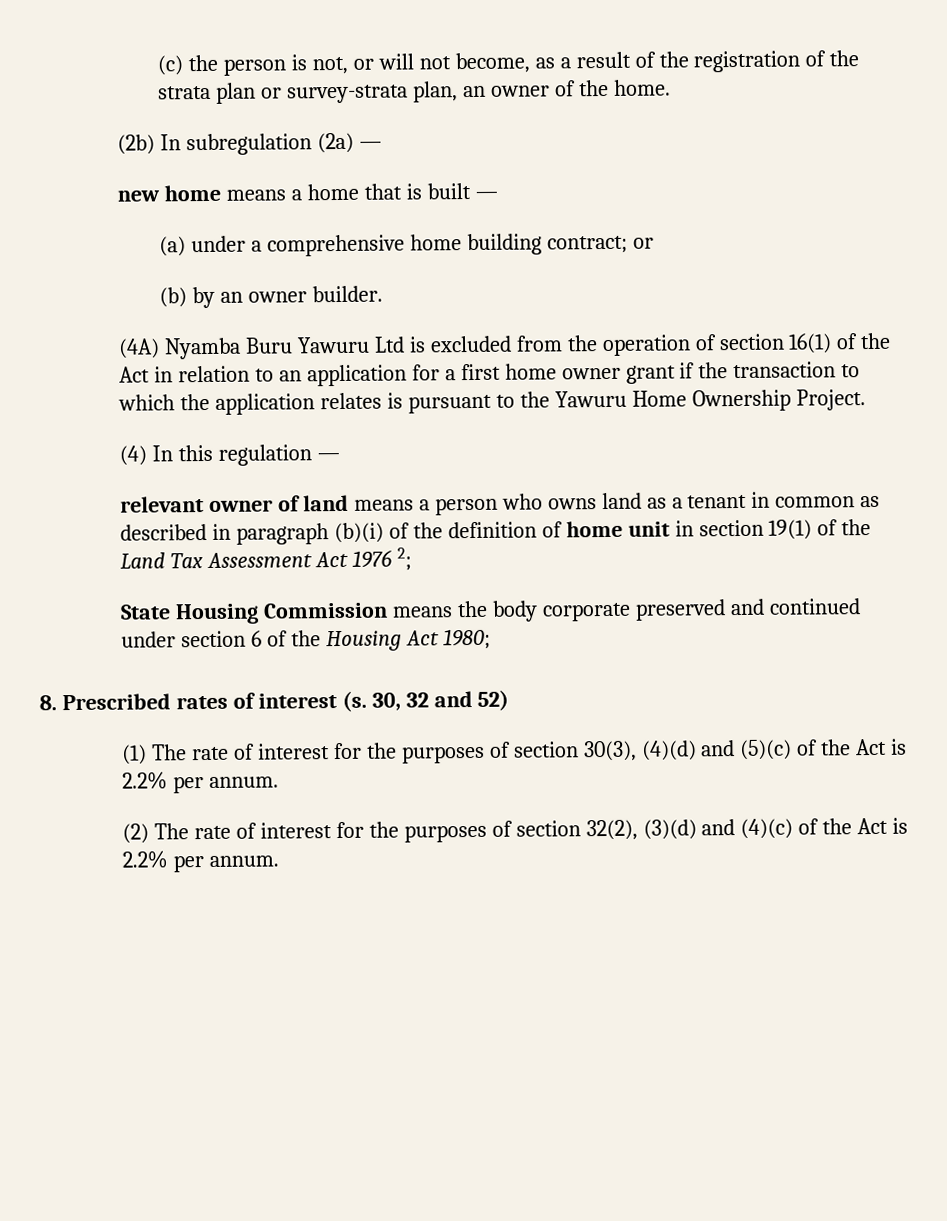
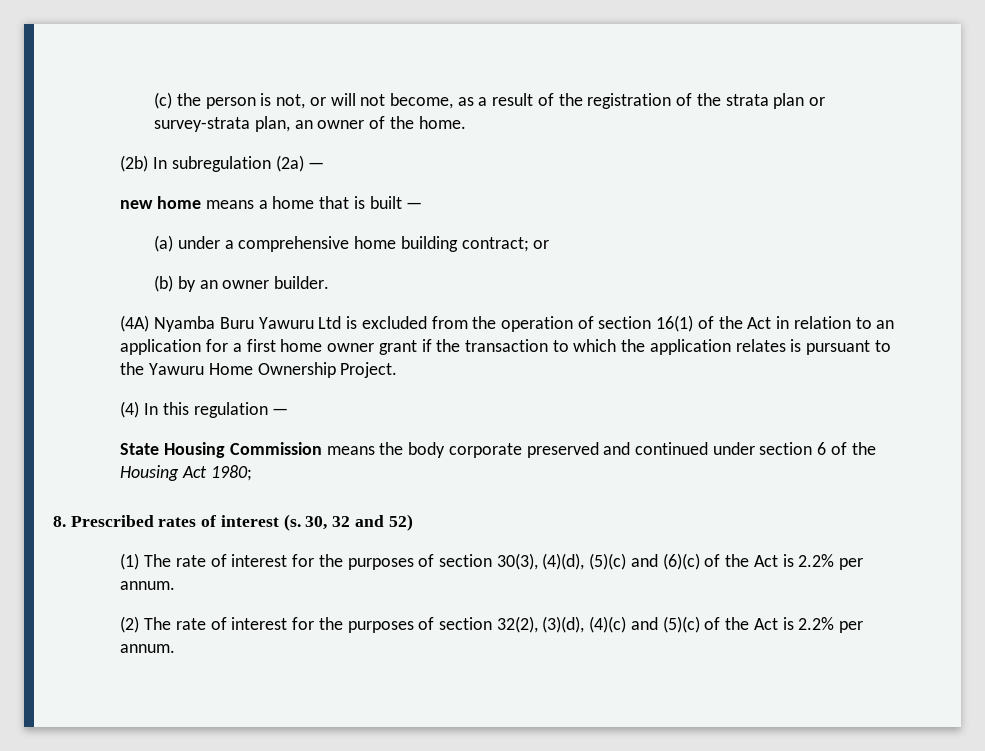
- relevant owner of land means a person who owns land as a tenant in common as described in paragraph (b)(i) of the definition of home unit in section 19(1) of the Land Tax Assessment Act 1976 2;
- (1) The rate of interest for the purposes of section 30(3), (4)(d) and (5)(c) of the Act is 2.2% per annum.
+ (1) The rate of interest for the purposes of section 30(3), (4)(d), (5)(c) and (6)(c) of the Act is 2.2% per annum.
- (2) The rate of interest for the purposes of section 32(2), (3)(d) and (4)(c) of the Act is 2.2% per annum.
+ (2) The rate of interest for the purposes of section 32(2), (3)(d), (4)(c) and (5)(c) of the Act is 2.2% per annum.

